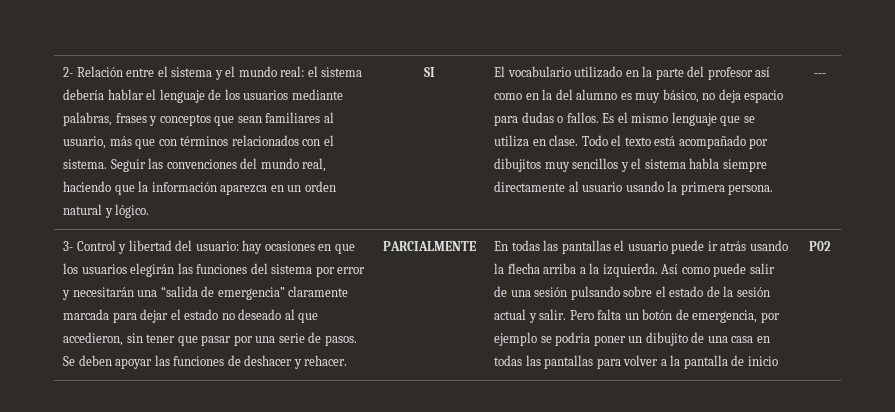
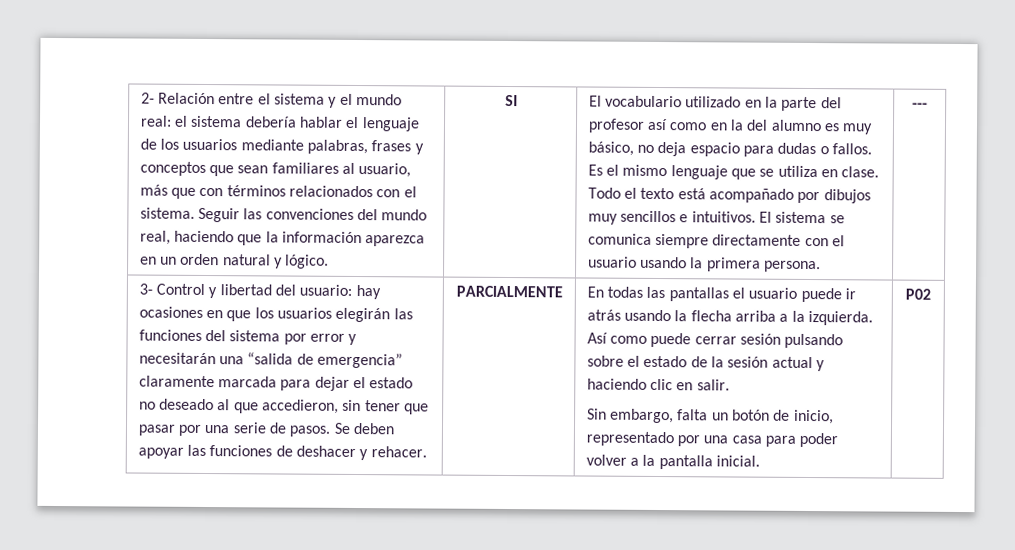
- Todo el texto está acompañado por dibujitos muy sencillos y el sistema habla siempre directamente al usuario usando la primera persona.
+ Todo el texto está acompañado por dibujos muy sencillos e intuitivos. El sistema se comunica siempre directamente con el usuario usando la primera persona.
- Así como puede salir de una sesión pulsando sobre el estado de la sesión actual y salir. Pero falta un botón de emergencia, por ejemplo se podría poner un dibujito de una casa en todas las pantallas para volver a la pantalla de inicio
+ Así como puede cerrar sesión pulsando sobre el estado de la sesión actual y haciendo clic en salir.
+ Sin embargo, falta un botón de inicio, representado por una casa para poder volver a la pantalla inicial.

